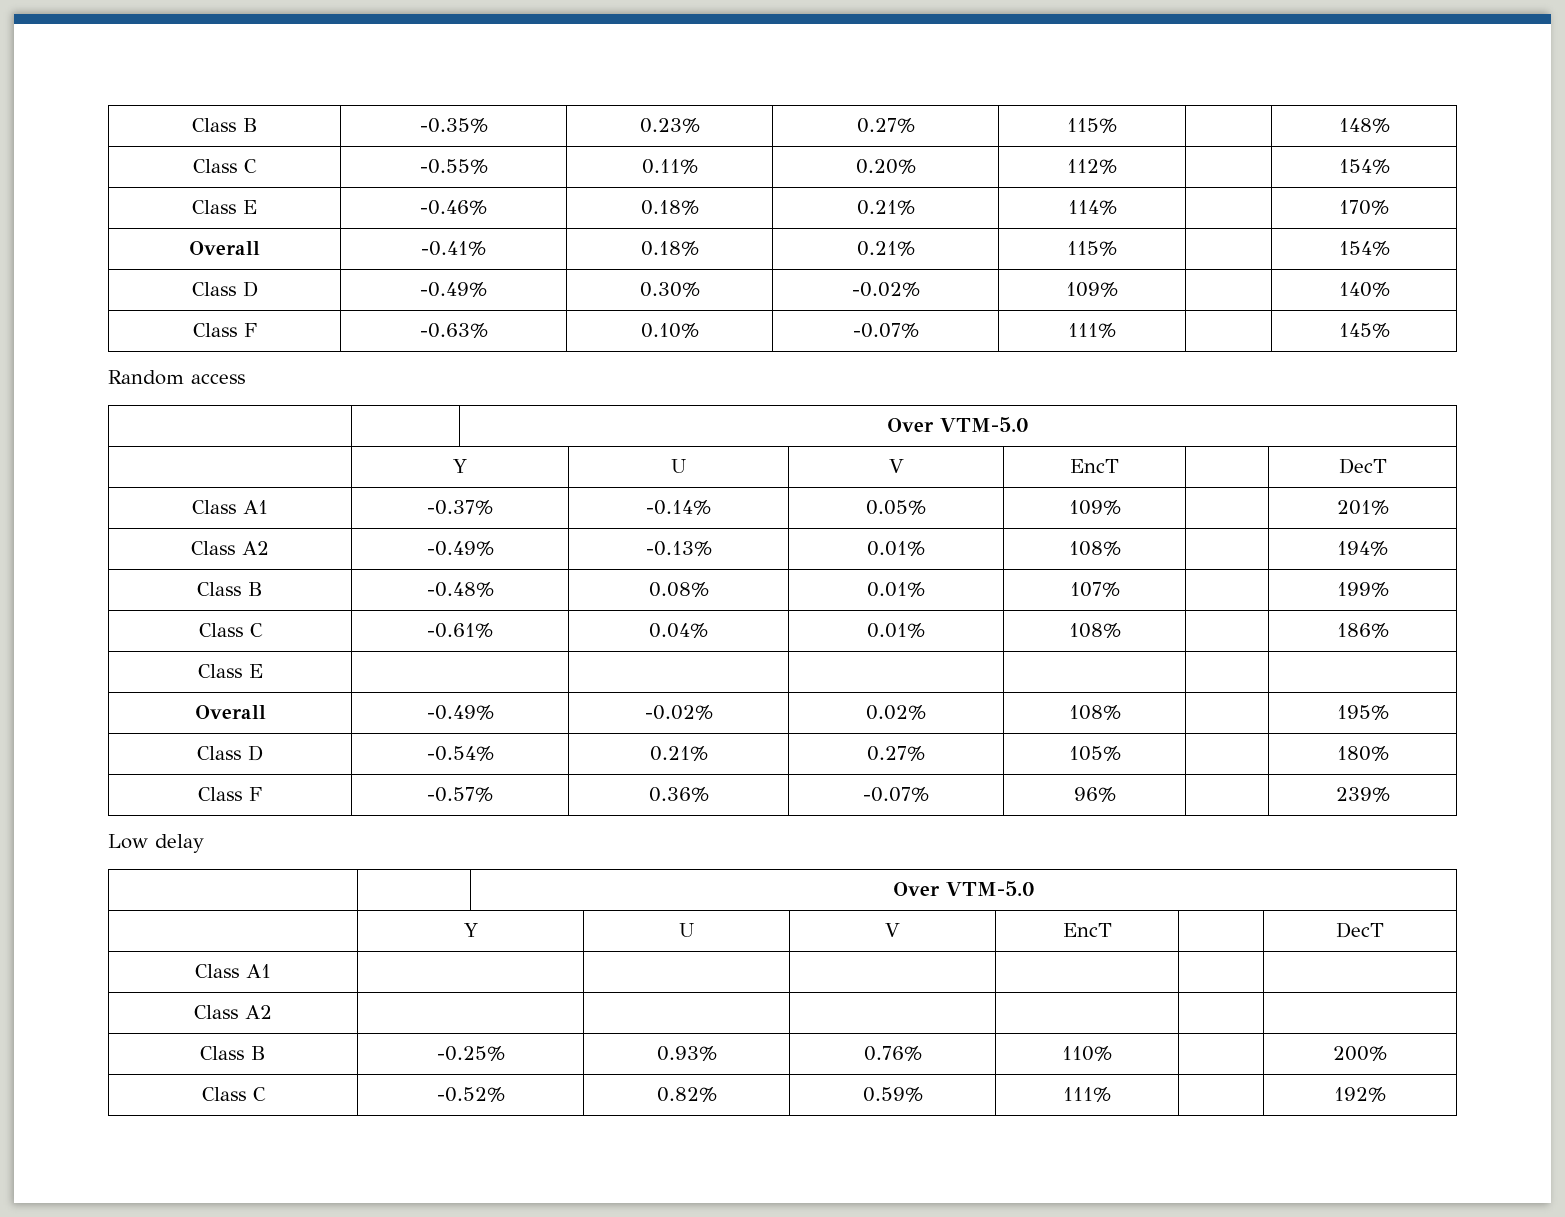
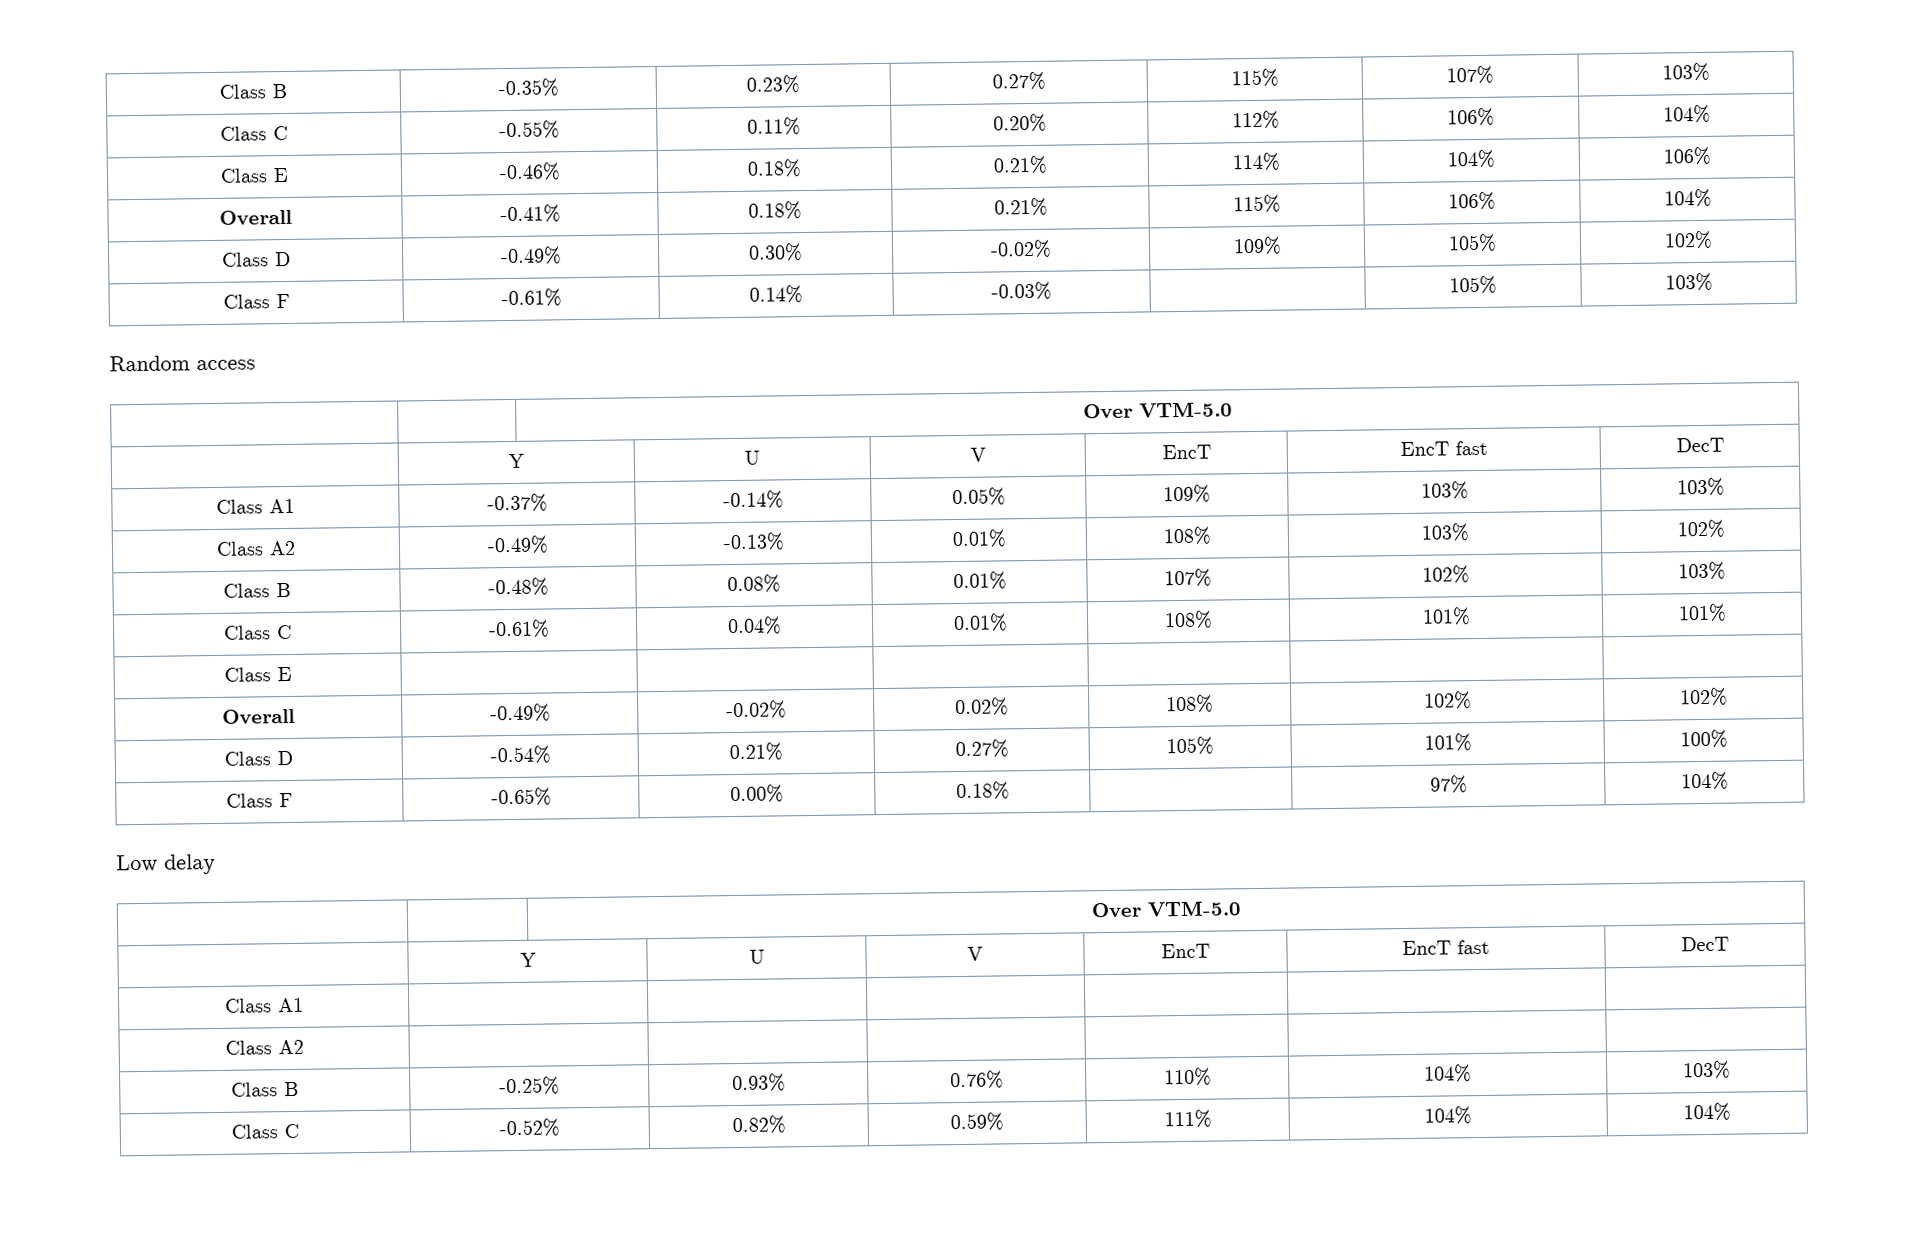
- Class B | -0.35% | 0.23% | 0.27% | 115% | | 148%
+ Class B | -0.35% | 0.23% | 0.27% | 115% | 107% | 103%
- Class C | -0.55% | 0.11% | 0.20% | 112% | | 154%
+ Class C | -0.55% | 0.11% | 0.20% | 112% | 106% | 104%
- Class E | -0.46% | 0.18% | 0.21% | 114% | | 170%
+ Class E | -0.46% | 0.18% | 0.21% | 114% | 104% | 106%
- Overall | -0.41% | 0.18% | 0.21% | 115% | | 154%
+ Overall | -0.41% | 0.18% | 0.21% | 115% | 106% | 104%
- Class D | -0.49% | 0.30% | -0.02% | 109% | | 140%
- Class F | -0.63% | 0.10% | -0.07% | 111% | | 145%
+ Class D | -0.49% | 0.30% | -0.02% | 109% | 105% | 102%
+ Class F | -0.61% | 0.14% | -0.03% | | 105% | 103%
  Random access
  | | Over VTM-5.0
- | Y | U | V | EncT | | DecT
+ | Y | U | V | EncT | EncT fast | DecT
- Class A1 | -0.37% | -0.14% | 0.05% | 109% | | 201%
+ Class A1 | -0.37% | -0.14% | 0.05% | 109% | 103% | 103%
- Class A2 | -0.49% | -0.13% | 0.01% | 108% | | 194%
+ Class A2 | -0.49% | -0.13% | 0.01% | 108% | 103% | 102%
- Class B | -0.48% | 0.08% | 0.01% | 107% | | 199%
+ Class B | -0.48% | 0.08% | 0.01% | 107% | 102% | 103%
- Class C | -0.61% | 0.04% | 0.01% | 108% | | 186%
+ Class C | -0.61% | 0.04% | 0.01% | 108% | 101% | 101%
- Overall | -0.49% | -0.02% | 0.02% | 108% | | 195%
+ Overall | -0.49% | -0.02% | 0.02% | 108% | 102% | 102%
- Class D | -0.54% | 0.21% | 0.27% | 105% | | 180%
- Class F | -0.57% | 0.36% | -0.07% | 96% | | 239%
+ Class D | -0.54% | 0.21% | 0.27% | 105% | 101% | 100%
+ Class F | -0.65% | 0.00% | 0.18% | | 97% | 104%
  Low delay
  | | Over VTM-5.0
- | Y | U | V | EncT | | DecT
+ | Y | U | V | EncT | EncT fast | DecT
- Class B | -0.25% | 0.93% | 0.76% | 110% | | 200%
+ Class B | -0.25% | 0.93% | 0.76% | 110% | 104% | 103%
- Class C | -0.52% | 0.82% | 0.59% | 111% | | 192%
+ Class C | -0.52% | 0.82% | 0.59% | 111% | 104% | 104%

